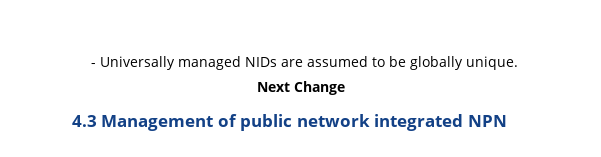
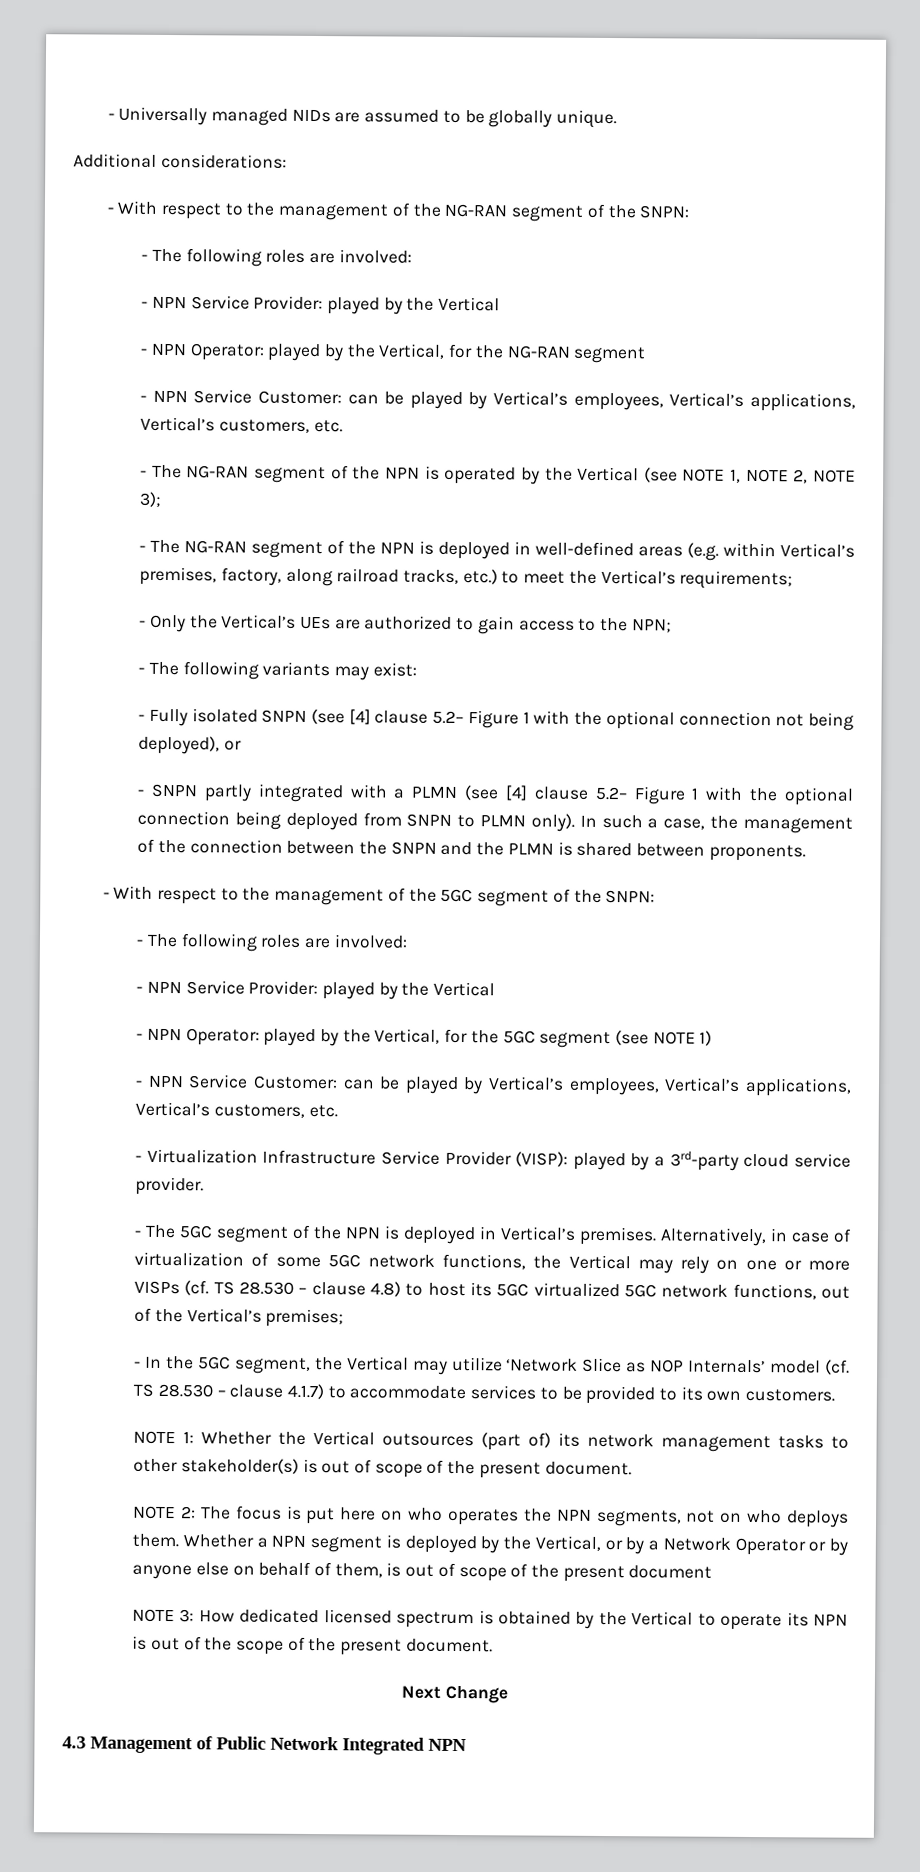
+ Additional considerations:
+ - With respect to the management of the NG-RAN segment of the SNPN:
+ - The following roles are involved:
+ - NPN Service Provider: played by the Vertical
+ - NPN Operator: played by the Vertical, for the NG-RAN segment
+ - NPN Service Customer: can be played by Vertical’s employees, Vertical’s applications, Vertical’s customers, etc.
+ - The NG-RAN segment of the NPN is operated by the Vertical (see NOTE 1, NOTE 2, NOTE 3);
+ - The NG-RAN segment of the NPN is deployed in well-defined areas (e.g. within Vertical’s premises, factory, along railroad tracks, etc.) to meet the Vertical’s requirements;
+ - Only the Vertical’s UEs are authorized to gain access to the NPN;
+ - The following variants may exist:
+ - Fully isolated SNPN (see [4] clause 5.2– Figure 1 with the optional connection not being deployed), or
+ - SNPN partly integrated with a PLMN (see [4] clause 5.2– Figure 1 with the optional connection being deployed from SNPN to PLMN only). In such a case, the management of the connection between the SNPN and the PLMN is shared between proponents.
+ - With respect to the management of the 5GC segment of the SNPN:
+ - The following roles are involved:
+ - NPN Service Provider: played by the Vertical
+ - NPN Operator: played by the Vertical, for the 5GC segment (see NOTE 1)
+ - NPN Service Customer: can be played by Vertical’s employees, Vertical’s applications, Vertical’s customers, etc.
+ - Virtualization Infrastructure Service Provider (VISP): played by a 3rd-party cloud service provider.
+ - The 5GC segment of the NPN is deployed in Vertical’s premises. Alternatively, in case of virtualization of some 5GC network functions, the Vertical may rely on one or more VISPs (cf. TS 28.530 – clause 4.8) to host its 5GC virtualized 5GC network functions, out of the Vertical’s premises;
+ - In the 5GC segment, the Vertical may utilize ‘Network Slice as NOP Internals’ model (cf. TS 28.530 – clause 4.1.7) to accommodate services to be provided to its own customers.
+ NOTE 1: Whether the Vertical outsources (part of) its network management tasks to other stakeholder(s) is out of scope of the present document.
+ NOTE 2: The focus is put here on who operates the NPN segments, not on who deploys them. Whether a NPN segment is deployed by the Vertical, or by a Network Operator or by anyone else on behalf of them, is out of scope of the present document
+ NOTE 3: How dedicated licensed spectrum is obtained by the Vertical to operate its NPN is out of the scope of the present document.
- 4.3 Management of public network integrated NPN
+ 4.3 Management of Public Network Integrated NPN

